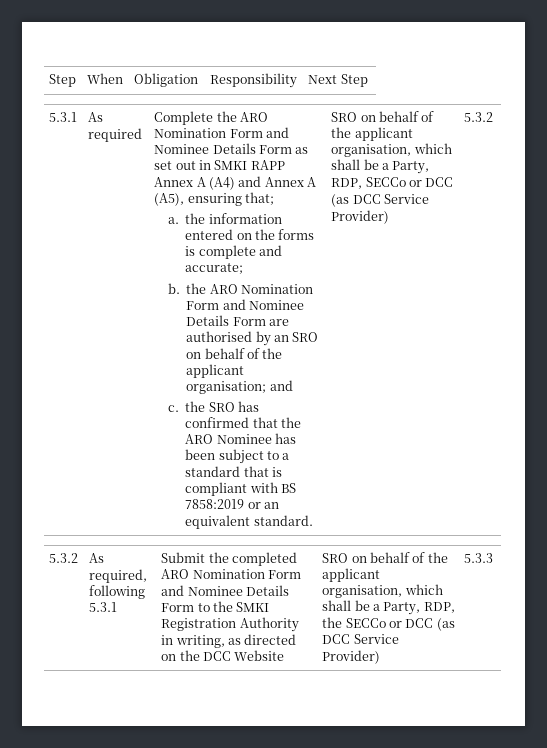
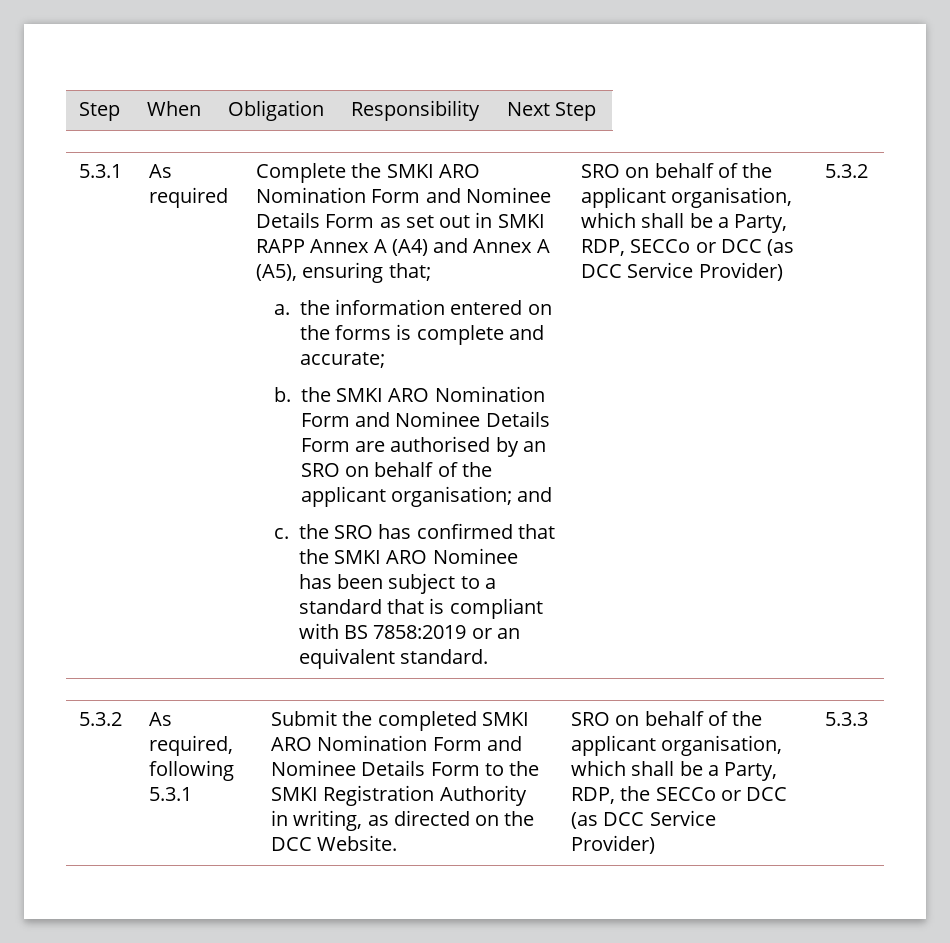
- Complete the ARO Nomination Form and Nominee Details Form as set out in SMKI RAPP Annex A (A4) and Annex A (A5), ensuring that;
+ Complete the SMKI ARO Nomination Form and Nominee Details Form as set out in SMKI RAPP Annex A (A4) and Annex A (A5), ensuring that;
- b. the ARO Nomination Form and Nominee Details Form are authorised by an SRO on behalf of the applicant organisation; and
+ b. the SMKI ARO Nomination Form and Nominee Details Form are authorised by an SRO on behalf of the applicant organisation; and
- c. the SRO has confirmed that the ARO Nominee has been subject to a standard that is compliant with BS 7858:2019 or an equivalent standard.
+ c. the SRO has confirmed that the SMKI ARO Nominee has been subject to a standard that is compliant with BS 7858:2019 or an equivalent standard.
- Submit the completed ARO Nomination Form and Nominee Details Form to the SMKI Registration Authority in writing, as directed on the DCC Website
+ Submit the completed SMKI ARO Nomination Form and Nominee Details Form to the SMKI Registration Authority in writing, as directed on the DCC Website.

